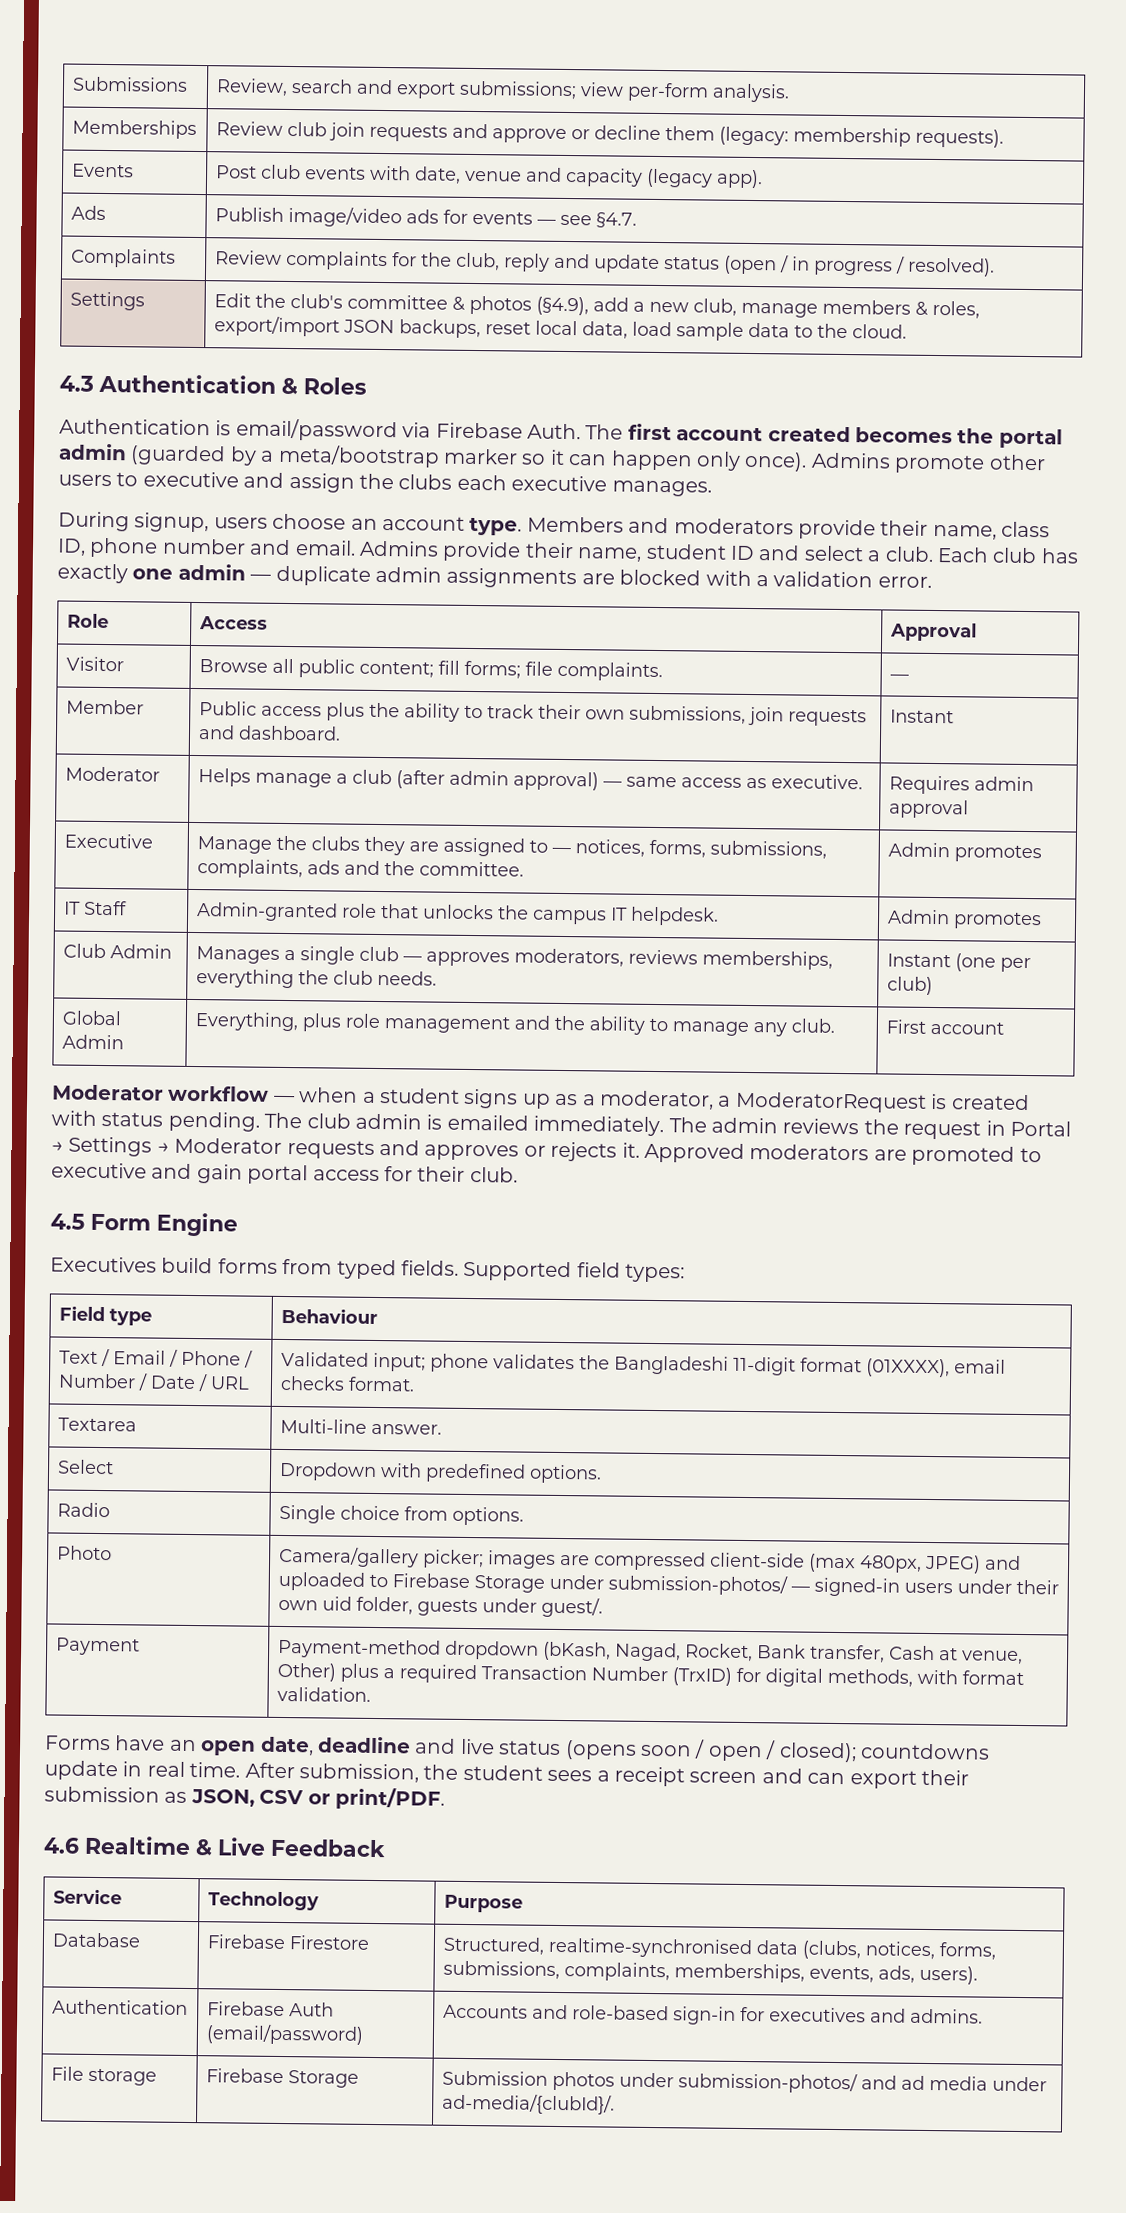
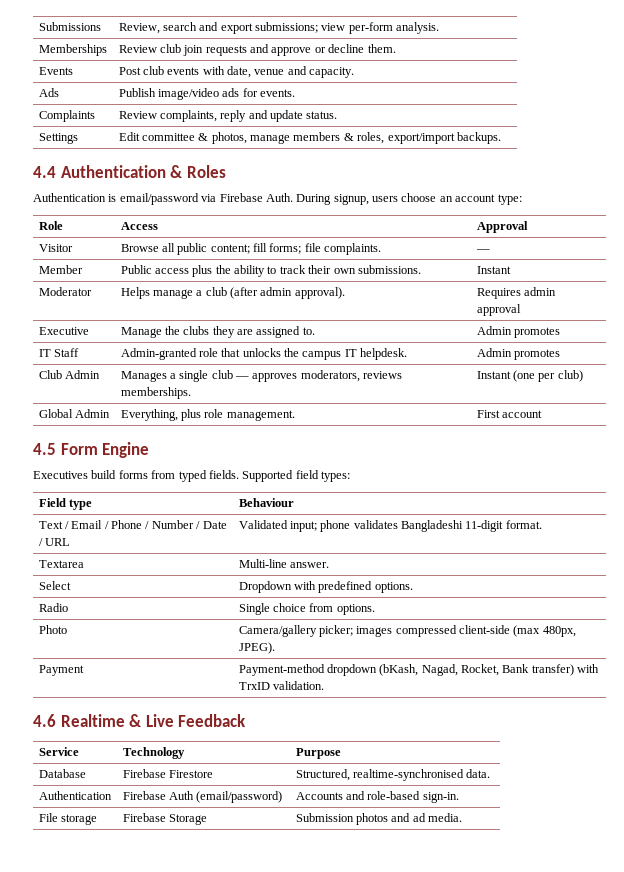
- Memberships | Review club join requests and approve or decline them (legacy: membership requests).
+ Memberships | Review club join requests and approve or decline them.
- Events | Post club events with date, venue and capacity (legacy app).
+ Events | Post club events with date, venue and capacity.
- Ads | Publish image/video ads for events — see §4.7.
- Complaints | Review complaints for the club, reply and update status (open / in progress / resolved).
- Settings | Edit the club's committee & photos (§4.9), add a new club, manage members & roles, export/import JSON backups, reset local data, load sample data to the cloud.
- 4.3 Authentication & Roles
+ Ads | Publish image/video ads for events.
+ Complaints | Review complaints, reply and update status.
+ Settings | Edit committee & photos, manage members & roles, export/import backups.
+ 4.4 Authentication & Roles
- Authentication is email/password via Firebase Auth. The first account created becomes the portal admin (guarded by a meta/bootstrap marker so it can happen only once). Admins promote other users to executive and assign the clubs each executive manages.
- During signup, users choose an account type. Members and moderators provide their name, class ID, phone number and email. Admins provide their name, student ID and select a club. Each club has exactly one admin — duplicate admin assignments are blocked with a validation error.
+ Authentication is email/password via Firebase Auth. During signup, users choose an account type:
- Member | Public access plus the ability to track their own submissions, join requests and dashboard. | Instant
+ Member | Public access plus the ability to track their own submissions. | Instant
- Moderator | Helps manage a club (after admin approval) — same access as executive. | Requires admin approval
+ Moderator | Helps manage a club (after admin approval). | Requires admin approval
- Executive | Manage the clubs they are assigned to — notices, forms, submissions, complaints, ads and the committee. | Admin promotes
+ Executive | Manage the clubs they are assigned to. | Admin promotes
- Club Admin | Manages a single club — approves moderators, reviews memberships, everything the club needs. | Instant (one per club)
+ Club Admin | Manages a single club — approves moderators, reviews memberships. | Instant (one per club)
- Global Admin | Everything, plus role management and the ability to manage any club. | First account
- Moderator workflow — when a student signs up as a moderator, a ModeratorRequest is created with status pending. The club admin is emailed immediately. The admin reviews the request in Portal → Settings → Moderator requests and approves or rejects it. Approved moderators are promoted to executive and gain portal access for their club.
+ Global Admin | Everything, plus role management. | First account
- Text / Email / Phone / Number / Date / URL | Validated input; phone validates the Bangladeshi 11-digit format (01XXXX), email checks format.
+ Text / Email / Phone / Number / Date / URL | Validated input; phone validates Bangladeshi 11-digit format.
- Photo | Camera/gallery picker; images are compressed client-side (max 480px, JPEG) and uploaded to Firebase Storage under submission-photos/ — signed-in users under their own uid folder, guests under guest/.
+ Photo | Camera/gallery picker; images compressed client-side (max 480px, JPEG).
- Payment | Payment-method dropdown (bKash, Nagad, Rocket, Bank transfer, Cash at venue, Other) plus a required Transaction Number (TrxID) for digital methods, with format validation.
- Forms have an open date, deadline and live status (opens soon / open / closed); countdowns update in real time. After submission, the student sees a receipt screen and can export their submission as JSON, CSV or print/PDF.
+ Payment | Payment-method dropdown (bKash, Nagad, Rocket, Bank transfer) with TrxID validation.
- Database | Firebase Firestore | Structured, realtime-synchronised data (clubs, notices, forms, submissions, complaints, memberships, events, ads, users).
+ Database | Firebase Firestore | Structured, realtime-synchronised data.
- Authentication | Firebase Auth (email/password) | Accounts and role-based sign-in for executives and admins.
+ Authentication | Firebase Auth (email/password) | Accounts and role-based sign-in.
- File storage | Firebase Storage | Submission photos under submission-photos/ and ad media under ad-media/{clubId}/.
+ File storage | Firebase Storage | Submission photos and ad media.

